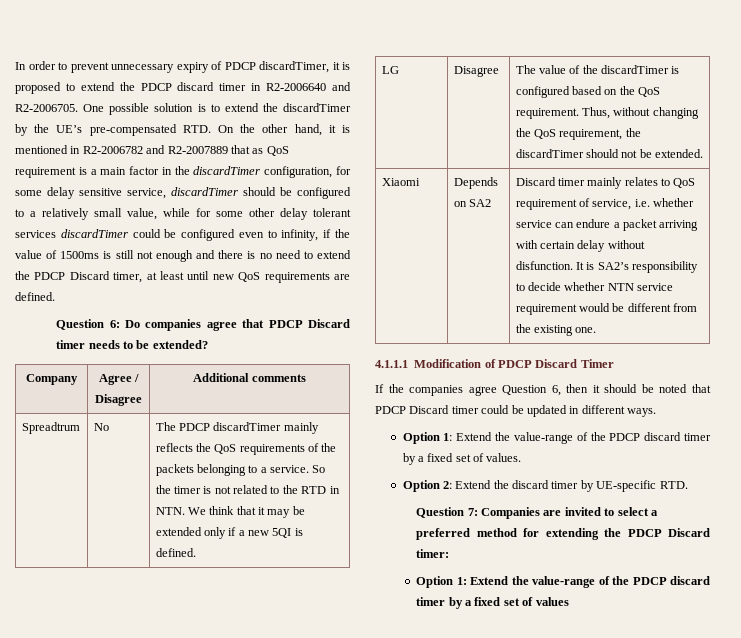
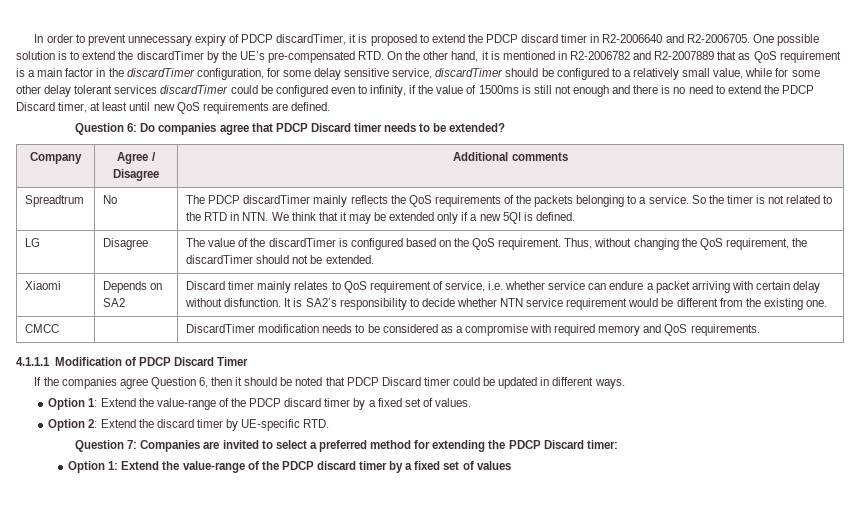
+ CMCC | | DiscardTimer modification needs to be considered as a compromise with required memory and QoS requirements.

